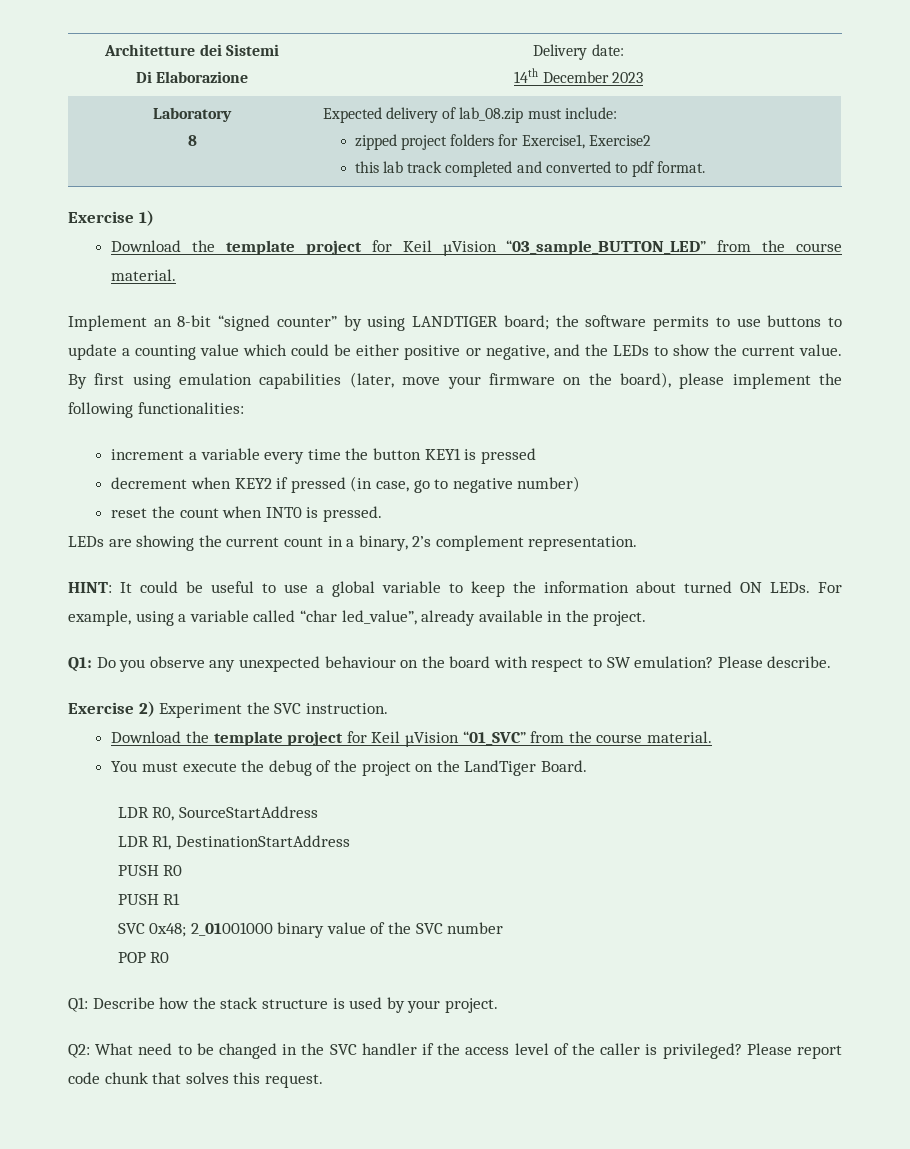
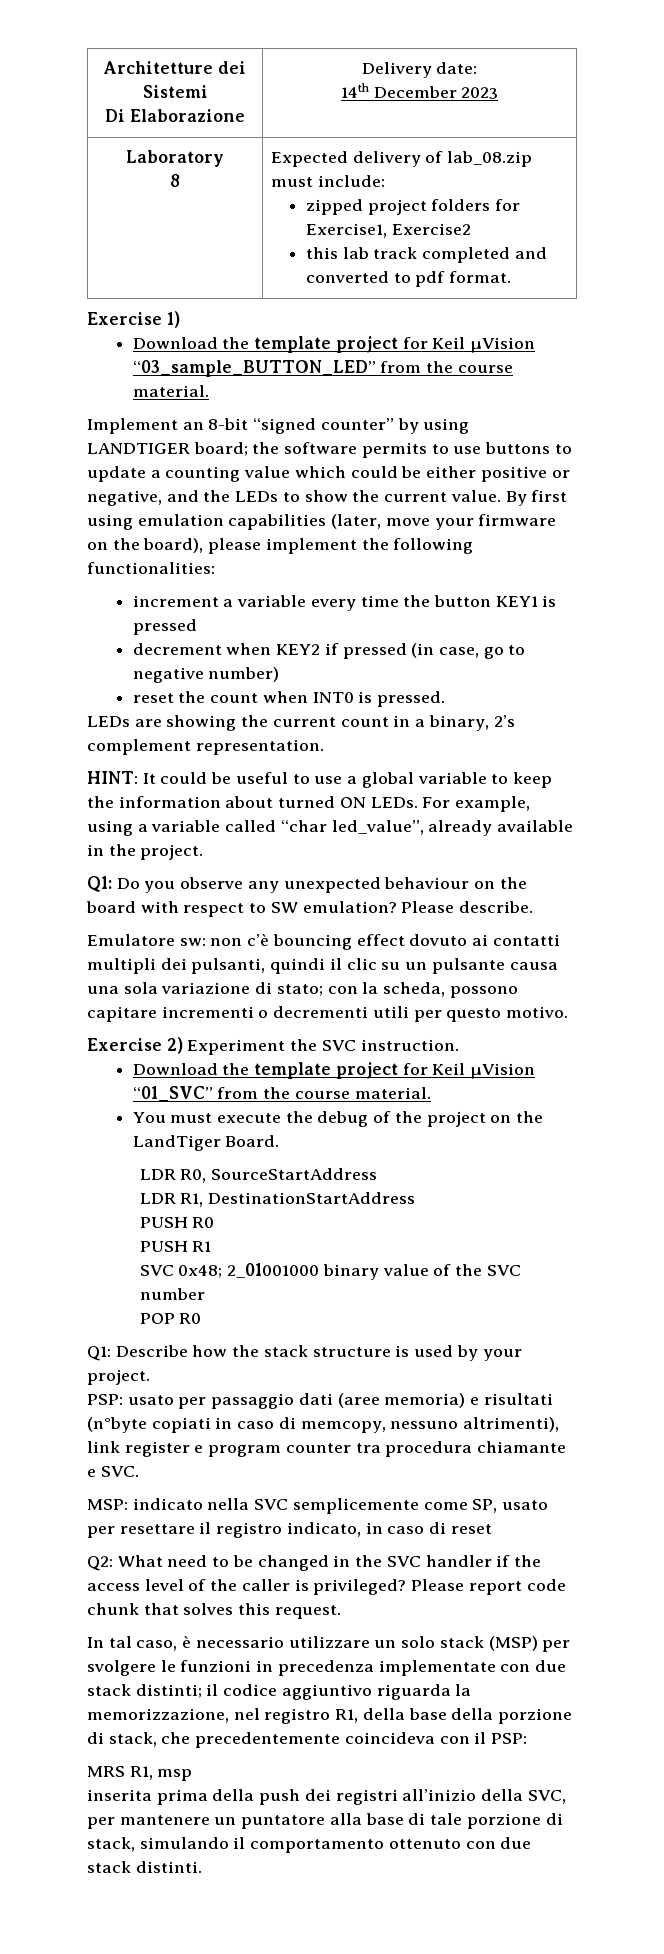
+ Emulatore sw: non c’è bouncing effect dovuto ai contatti multipli dei pulsanti, quindi il clic su un pulsante causa una sola variazione di stato; con la scheda, possono capitare incrementi o decrementi utili per questo motivo.
+ PSP: usato per passaggio dati (aree memoria) e risultati (n°byte copiati in caso di memcopy, nessuno altrimenti), link register e program counter tra procedura chiamante e SVC.
+ MSP: indicato nella SVC semplicemente come SP, usato per resettare il registro indicato, in caso di reset
+ In tal caso, è necessario utilizzare un solo stack (MSP) per svolgere le funzioni in precedenza implementate con due stack distinti; il codice aggiuntivo riguarda la memorizzazione, nel registro R1, della base della porzione di stack, che precedentemente coincideva con il PSP:
+ MRS R1, msp
+ inserita prima della push dei registri all’inizio della SVC, per mantenere un puntatore alla base di tale porzione di stack, simulando il comportamento ottenuto con due stack distinti.

